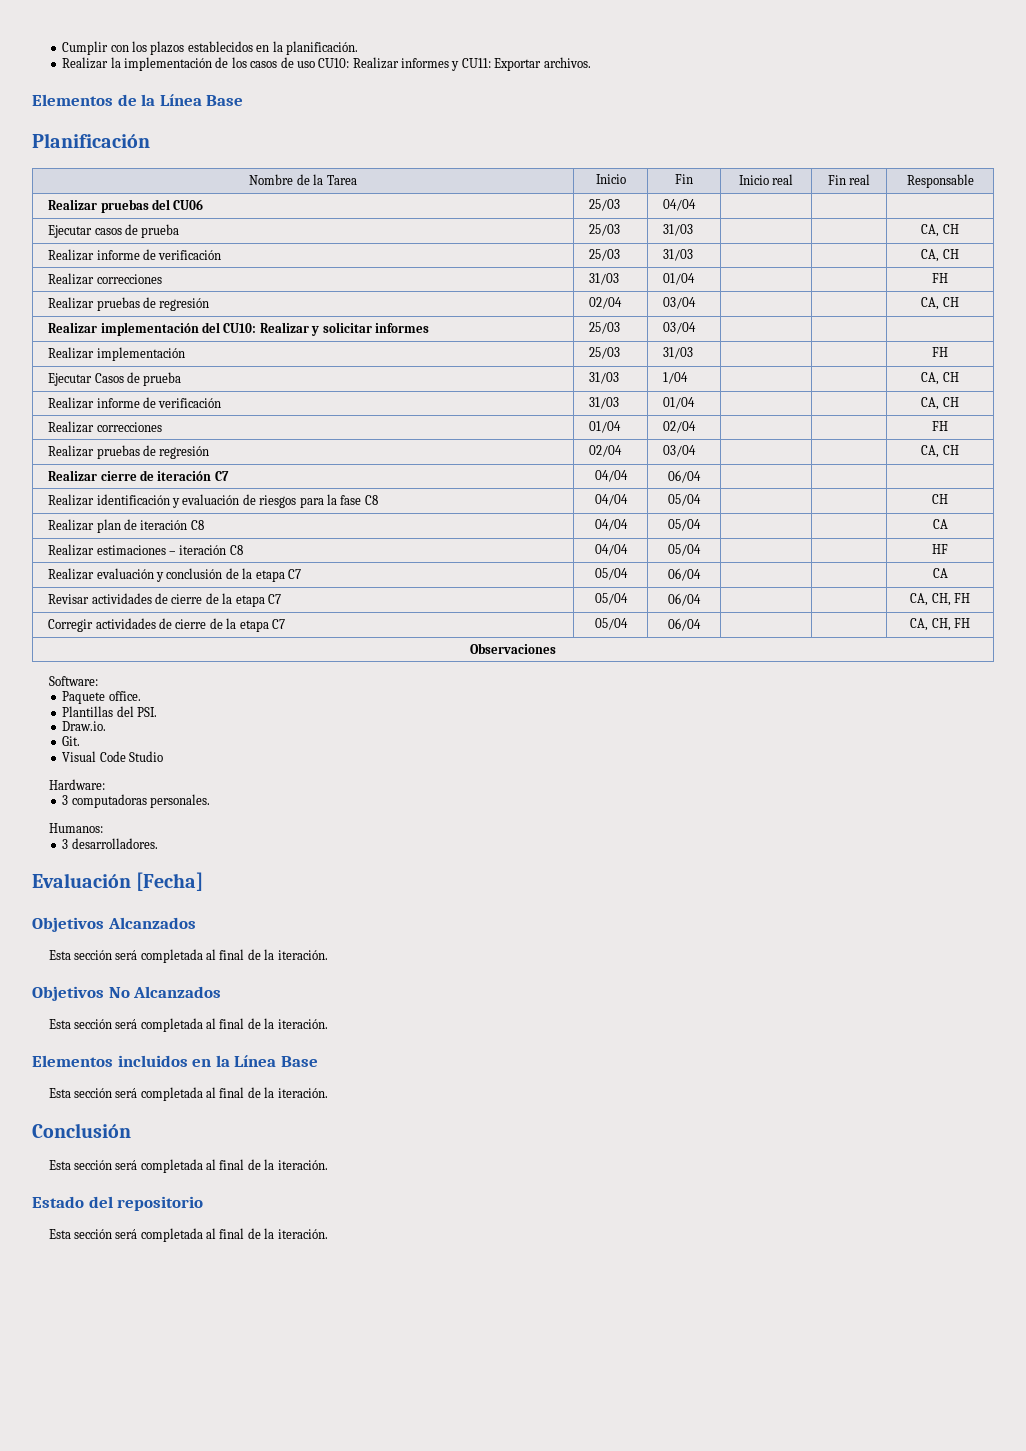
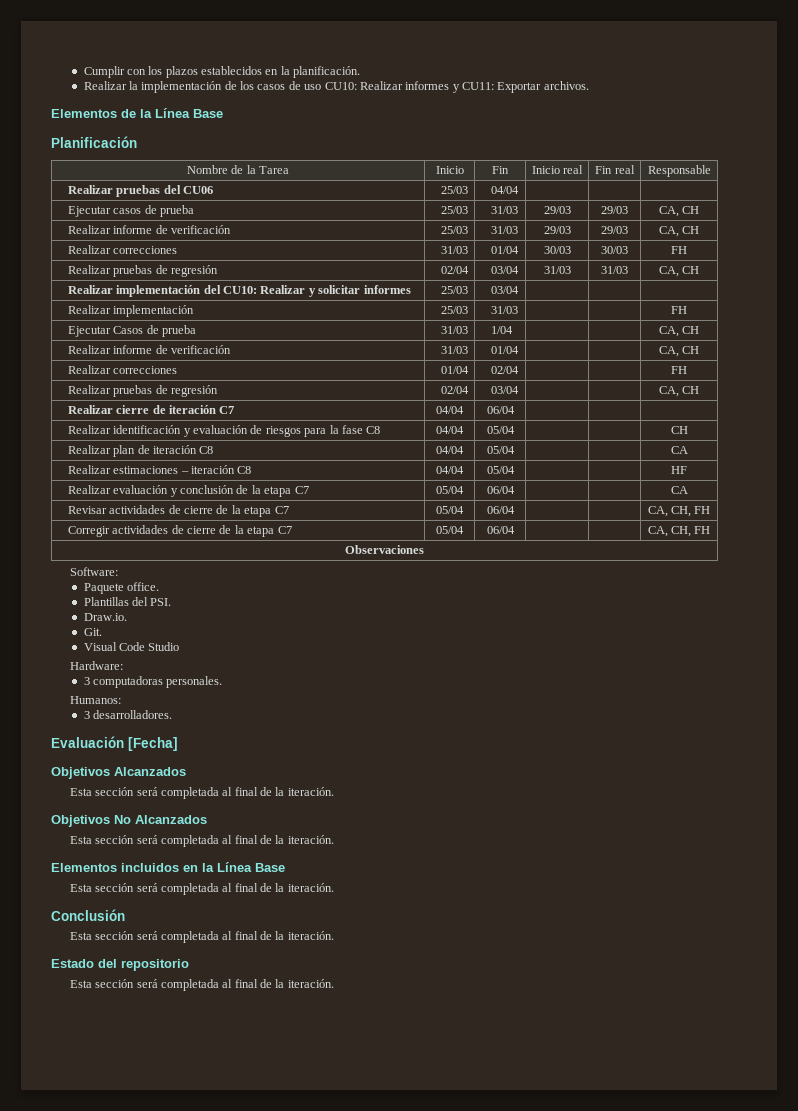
- Ejecutar casos de prueba | 25/03 | 31/03 | | | CA, CH
+ Ejecutar casos de prueba | 25/03 | 31/03 | 29/03 | 29/03 | CA, CH
- Realizar informe de verificación | 25/03 | 31/03 | | | CA, CH
+ Realizar informe de verificación | 25/03 | 31/03 | 29/03 | 29/03 | CA, CH
- Realizar correcciones | 31/03 | 01/04 | | | FH
- Realizar pruebas de regresión | 02/04 | 03/04 | | | CA, CH
+ Realizar correcciones | 31/03 | 01/04 | 30/03 | 30/03 | FH
+ Realizar pruebas de regresión | 02/04 | 03/04 | 31/03 | 31/03 | CA, CH

